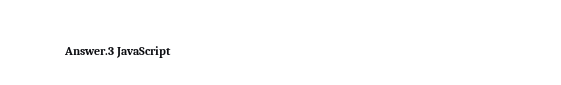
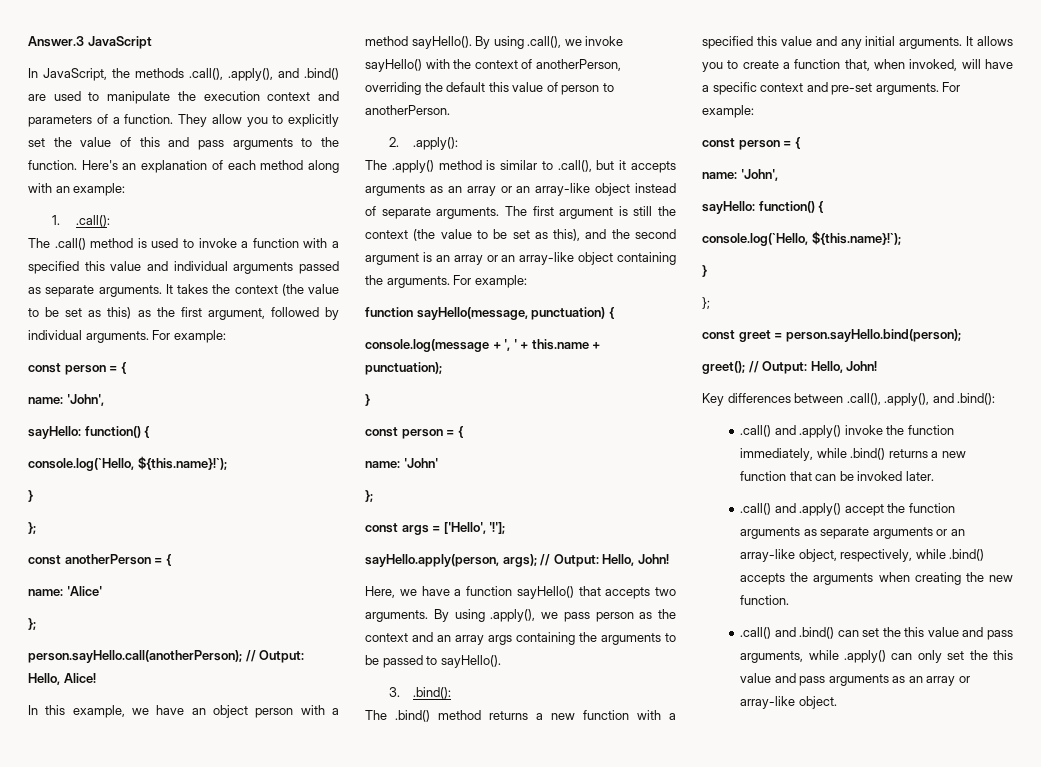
+ In JavaScript, the methods .call(), .apply(), and .bind() are used to manipulate the execution context and parameters of a function. They allow you to explicitly set the value of this and pass arguments to the function. Here's an explanation of each method along with an example:
+ 1. .call():
+ The .call() method is used to invoke a function with a specified this value and individual arguments passed as separate arguments. It takes the context (the value to be set as this) as the first argument, followed by individual arguments. For example:
+ const person = {
+ name: 'John',
+ sayHello: function() {
+ console.log(`Hello, ${this.name}!`);
+ }
+ };
+ const anotherPerson = {
+ name: 'Alice'
+ };
+ person.sayHello.call(anotherPerson); // Output: Hello, Alice!
+ In this example, we have an object person with a method sayHello(). By using .call(), we invoke sayHello() with the context of anotherPerson, overriding the default this value of person to anotherPerson.
+ 2. .apply():
+ The .apply() method is similar to .call(), but it accepts arguments as an array or an array-like object instead of separate arguments. The first argument is still the context (the value to be set as this), and the second argument is an array or an array-like object containing the arguments. For example:
+ function sayHello(message, punctuation) {
+ console.log(message + ', ' + this.name + punctuation);
+ }
+ const person = {
+ name: 'John'
+ };
+ const args = ['Hello', '!'];
+ sayHello.apply(person, args); // Output: Hello, John!
+ Here, we have a function sayHello() that accepts two arguments. By using .apply(), we pass person as the context and an array args containing the arguments to be passed to sayHello().
+ 3. .bind():
+ The .bind() method returns a new function with a specified this value and any initial arguments. It allows you to create a function that, when invoked, will have a specific context and pre-set arguments. For example:
+ const person = {
+ name: 'John',
+ sayHello: function() {
+ console.log(`Hello, ${this.name}!`);
+ }
+ };
+ const greet = person.sayHello.bind(person);
+ greet(); // Output: Hello, John!
+ Key differences between .call(), .apply(), and .bind():
+ .call() and .apply() invoke the function immediately, while .bind() returns a new function that can be invoked later.
+ .call() and .apply() accept the function arguments as separate arguments or an array-like object, respectively, while .bind() accepts the arguments when creating the new function.
+ .call() and .bind() can set the this value and pass arguments, while .apply() can only set the this value and pass arguments as an array or array-like object.

